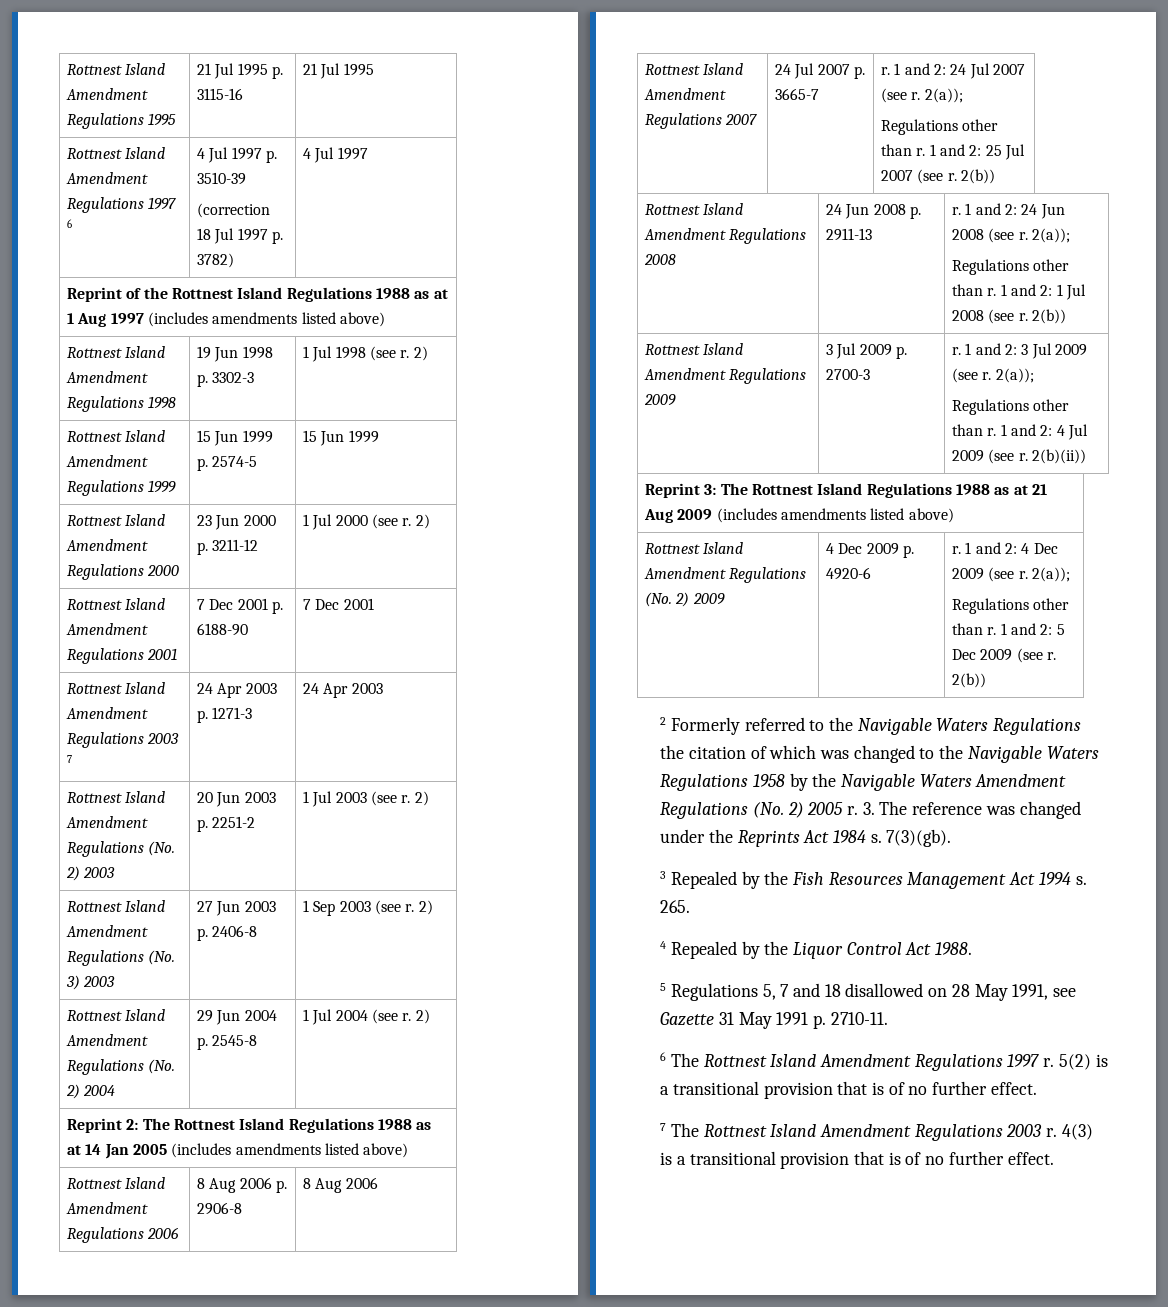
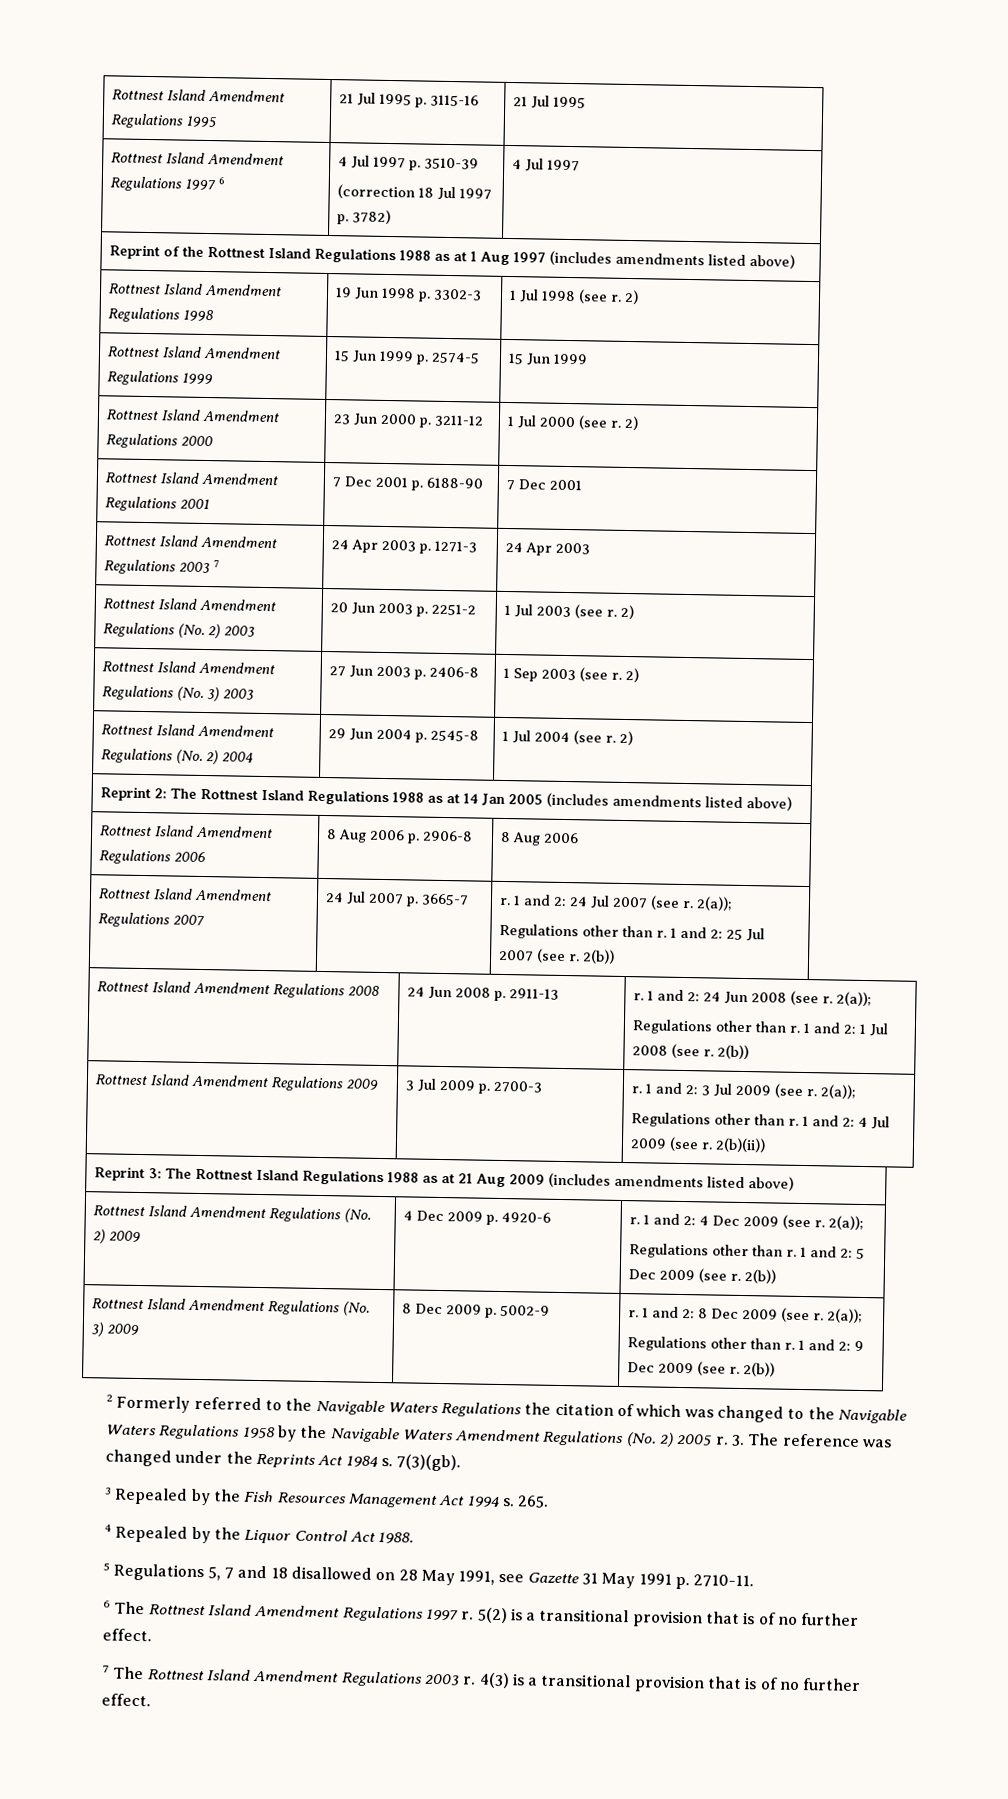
+ Rottnest Island Amendment Regulations (No. 3) 2009 | 8 Dec 2009 p. 5002-9 | r. 1 and 2: 8 Dec 2009 (see r. 2(a));
+ Regulations other than r. 1 and 2: 9 Dec 2009 (see r. 2(b))

